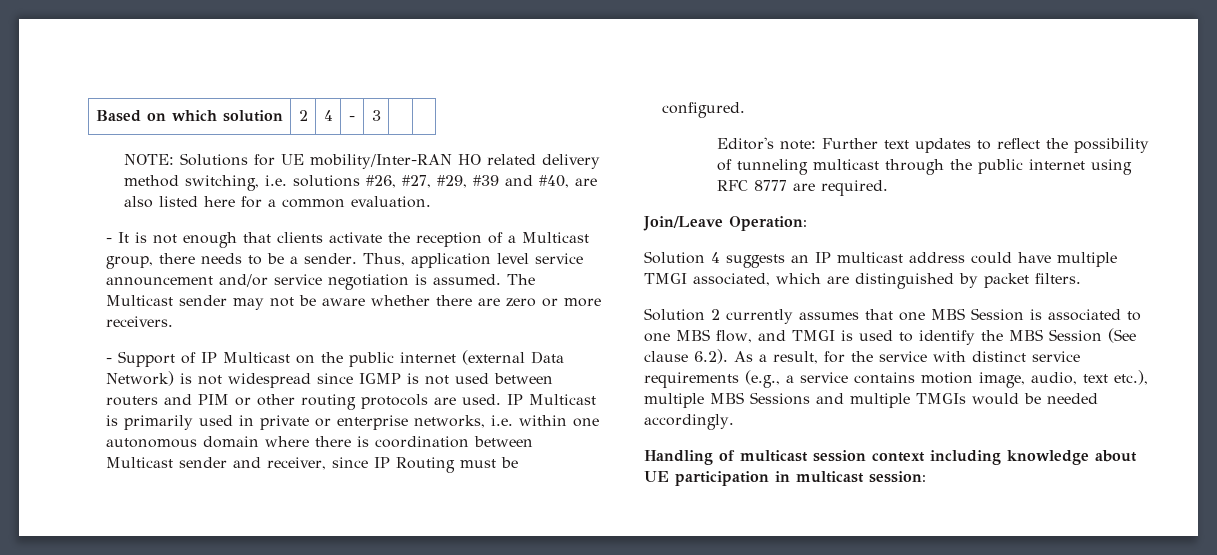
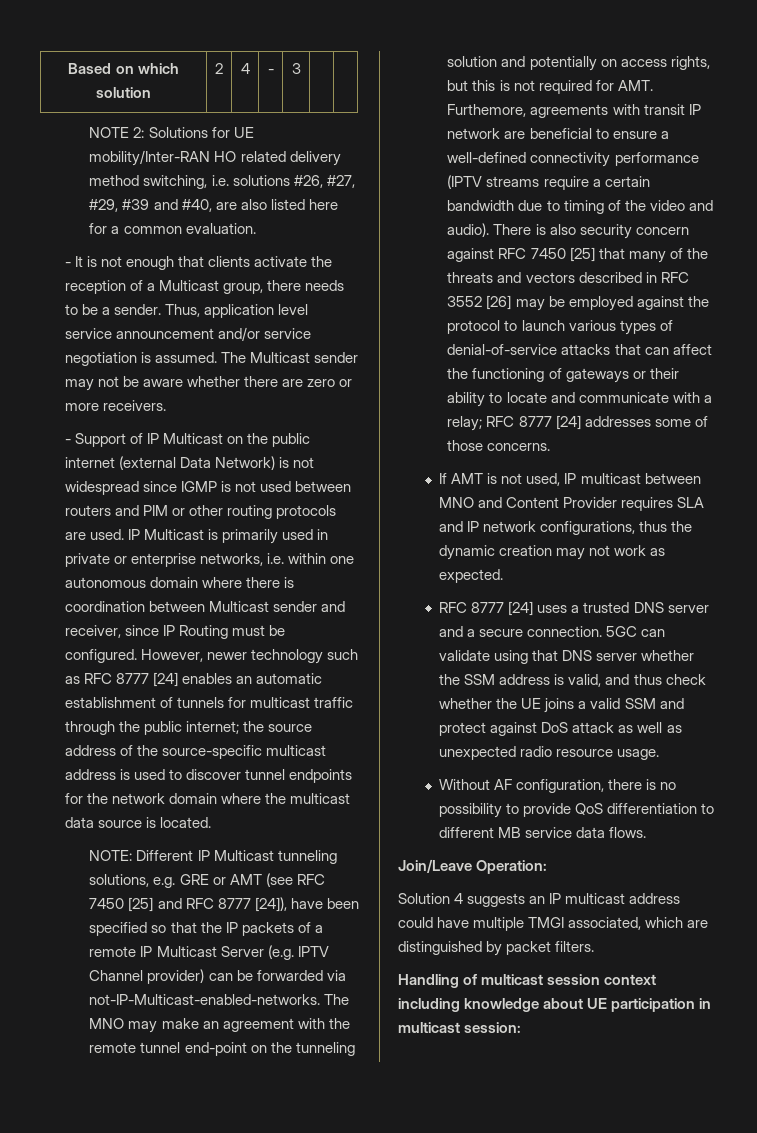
- NOTE: Solutions for UE mobility/Inter-RAN HO related delivery method switching, i.e. solutions #26, #27, #29, #39 and #40, are also listed here for a common evaluation.
+ NOTE 2: Solutions for UE mobility/Inter-RAN HO related delivery method switching, i.e. solutions #26, #27, #29, #39 and #40, are also listed here for a common evaluation.
- IP Multicast is primarily used in private or enterprise networks, i.e. within one autonomous domain where there is coordination between Multicast sender and receiver, since IP Routing must be configured.
- Editor's note: Further text updates to reflect the possibility of tunneling multicast through the public internet using RFC 8777 are required.
+ IP Multicast is primarily used in private or enterprise networks, i.e. within one autonomous domain where there is coordination between Multicast sender and receiver, since IP Routing must be configured. However, newer technology such as RFC 8777 [24] enables an automatic establishment of tunnels for multicast traffic through the public internet; the source address of the source-specific multicast address is used to discover tunnel endpoints for the network domain where the multicast data source is located.
+ NOTE: Different IP Multicast tunneling solutions, e.g. GRE or AMT (see RFC 7450 [25] and RFC 8777 [24]), have been specified so that the IP packets of a remote IP Multicast Server (e.g. IPTV Channel provider) can be forwarded via not-IP-Multicast-enabled-networks. The MNO may make an agreement with the remote tunnel end-point on the tunneling solution and potentially on access rights, but this is not required for AMT. Furthemore, agreements with transit IP network are beneficial to ensure a well-defined connectivity performance (IPTV streams require a certain bandwidth due to timing of the video and audio). There is also security concern against RFC 7450 [25] that many of the threats and vectors described in RFC 3552 [26] may be employed against the protocol to launch various types of denial-of-service attacks that can affect the functioning of gateways or their ability to locate and communicate with a relay; RFC 8777 [24] addresses some of those concerns.
+ If AMT is not used, IP multicast between MNO and Content Provider requires SLA and IP network configurations, thus the dynamic creation may not work as expected.
+ RFC 8777 [24] uses a trusted DNS server and a secure connection. 5GC can validate using that DNS server whether the SSM address is valid, and thus check whether the UE joins a valid SSM and protect against DoS attack as well as unexpected radio resource usage.
+ Without AF configuration, there is no possibility to provide QoS differentiation to different MB service data flows.
- Solution 2 currently assumes that one MBS Session is associated to one MBS flow, and TMGI is used to identify the MBS Session (See clause 6.2). As a result, for the service with distinct service requirements (e.g., a service contains motion image, audio, text etc.), multiple MBS Sessions and multiple TMGIs would be needed accordingly.

